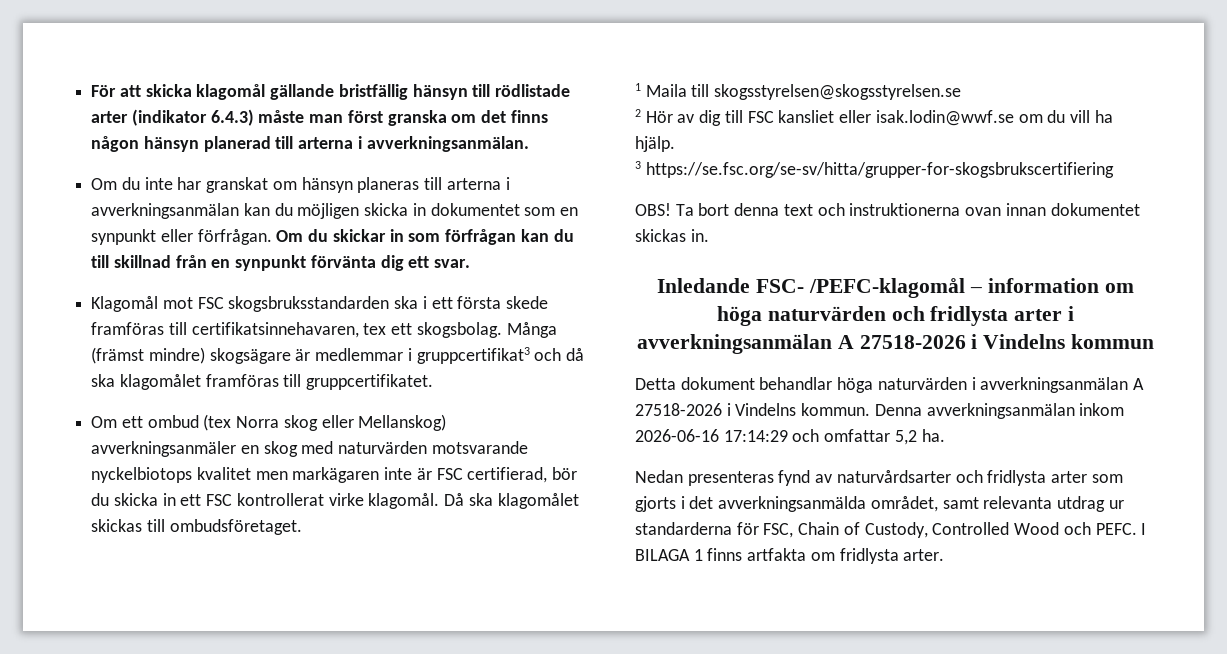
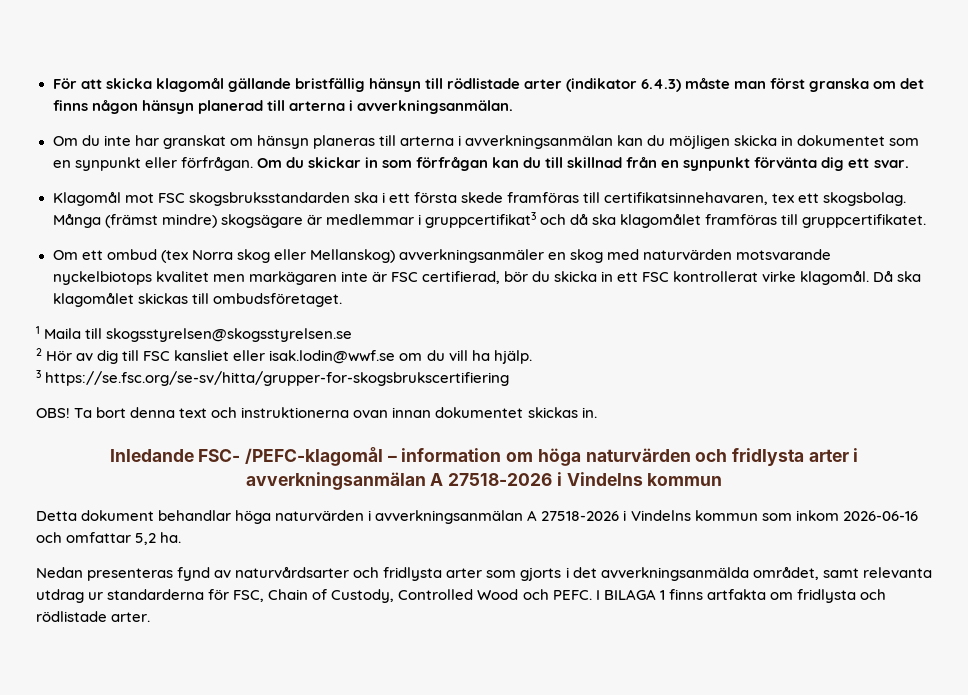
- Detta dokument behandlar höga naturvärden i avverkningsanmälan A 27518-2026 i Vindelns kommun. Denna avverkningsanmälan inkom 2026-06-16 17:14:29 och omfattar 5,2 ha.
+ Detta dokument behandlar höga naturvärden i avverkningsanmälan A 27518-2026 i Vindelns kommun som inkom 2026-06-16 och omfattar 5,2 ha.
- I BILAGA 1 finns artfakta om fridlysta arter.
+ I BILAGA 1 finns artfakta om fridlysta och rödlistade arter.

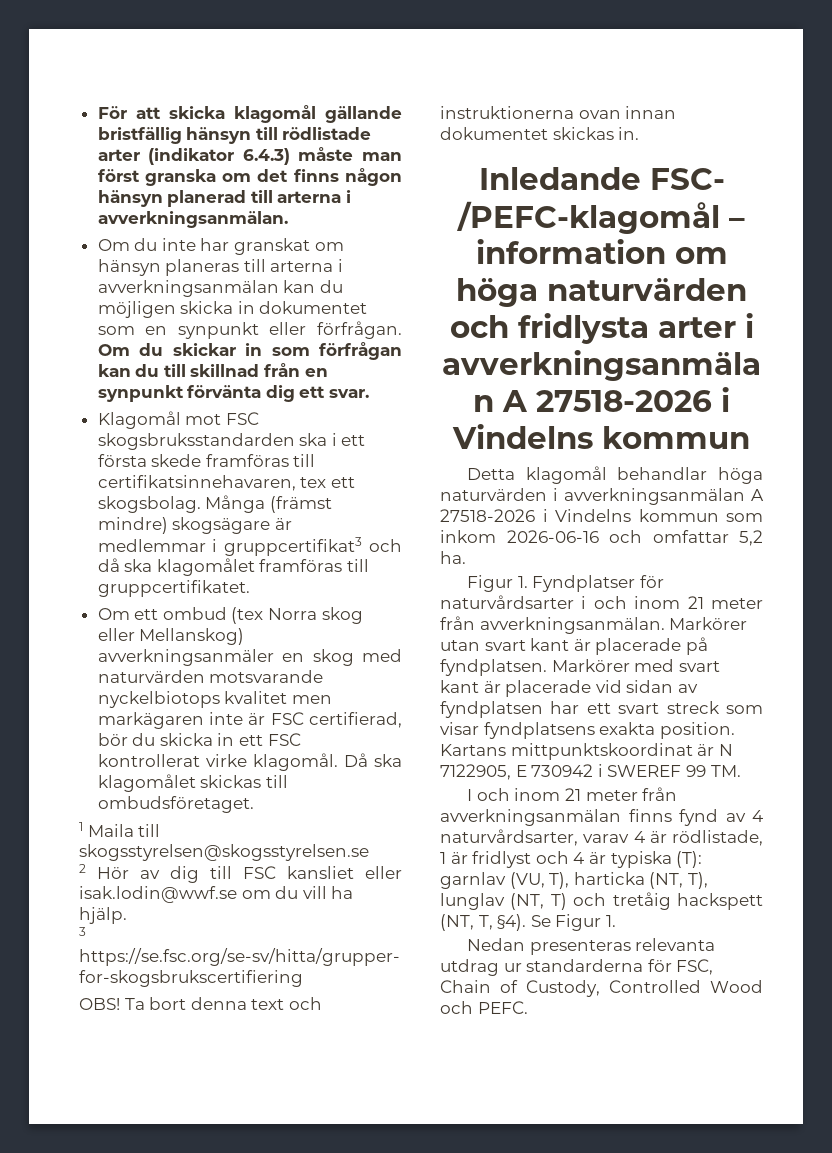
- Detta dokument behandlar höga naturvärden i avverkningsanmälan A 27518-2026 i Vindelns kommun som inkom 2026-06-16 och omfattar 5,2 ha.
+ Detta klagomål behandlar höga naturvärden i avverkningsanmälan A 27518-2026 i Vindelns kommun som inkom 2026-06-16 och omfattar 5,2 ha.
- Nedan presenteras fynd av naturvårdsarter och fridlysta arter som gjorts i det avverkningsanmälda området, samt relevanta utdrag ur standarderna för FSC, Chain of Custody, Controlled Wood och PEFC. I BILAGA 1 finns artfakta om fridlysta och rödlistade arter.
+ Figur 1. Fyndplatser för naturvårdsarter i och inom 21 meter från avverkningsanmälan. Markörer utan svart kant är placerade på fyndplatsen. Markörer med svart kant är placerade vid sidan av fyndplatsen har ett svart streck som visar fyndplatsens exakta position. Kartans mittpunktskoordinat är N 7122905, E 730942 i SWEREF 99 TM.
+ I och inom 21 meter från avverkningsanmälan finns fynd av 4 naturvårdsarter, varav 4 är rödlistade, 1 är fridlyst och 4 är typiska (T): garnlav (VU, T), harticka (NT, T), lunglav (NT, T) och tretåig hackspett (NT, T, §4). Se Figur 1.
+ Nedan presenteras relevanta utdrag ur standarderna för FSC, Chain of Custody, Controlled Wood och PEFC.

